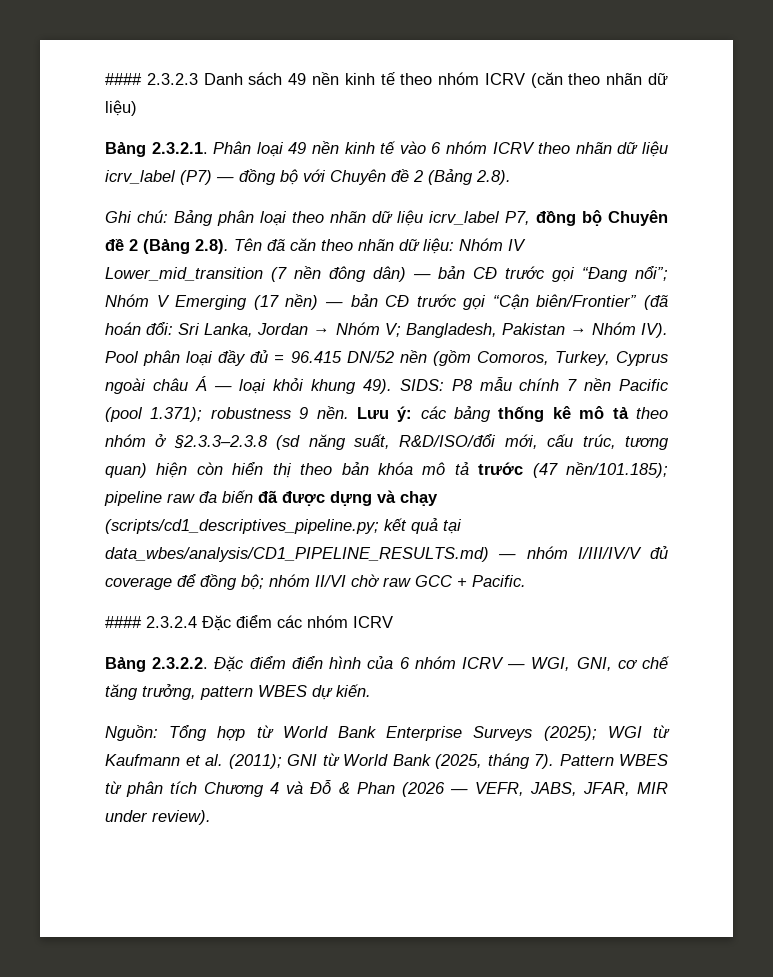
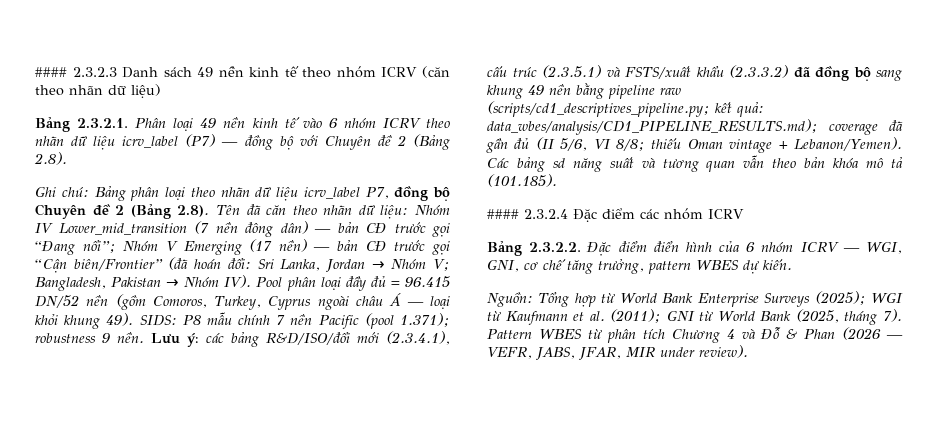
- Lưu ý: các bảng thống kê mô tả theo nhóm ở §2.3.3–2.3.8 (sd năng suất, R&D/ISO/đổi mới, cấu trúc, tương quan) hiện còn hiển thị theo bản khóa mô tả trước (47 nền/101.185); pipeline raw đa biến đã được dựng và chạy (scripts/cd1_descriptives_pipeline.py; kết quả tại data_wbes/analysis/CD1_PIPELINE_RESULTS.md) — nhóm I/III/IV/V đủ coverage để đồng bộ; nhóm II/VI chờ raw GCC + Pacific.
+ Lưu ý: các bảng R&D/ISO/đổi mới (2.3.4.1), cấu trúc (2.3.5.1) và FSTS/xuất khẩu (2.3.3.2) đã đồng bộ sang khung 49 nền bằng pipeline raw (scripts/cd1_descriptives_pipeline.py; kết quả: data_wbes/analysis/CD1_PIPELINE_RESULTS.md); coverage đã gần đủ (II 5/6, VI 8/8; thiếu Oman vintage + Lebanon/Yemen). Các bảng sd năng suất và tương quan vẫn theo bản khóa mô tả (101.185).

